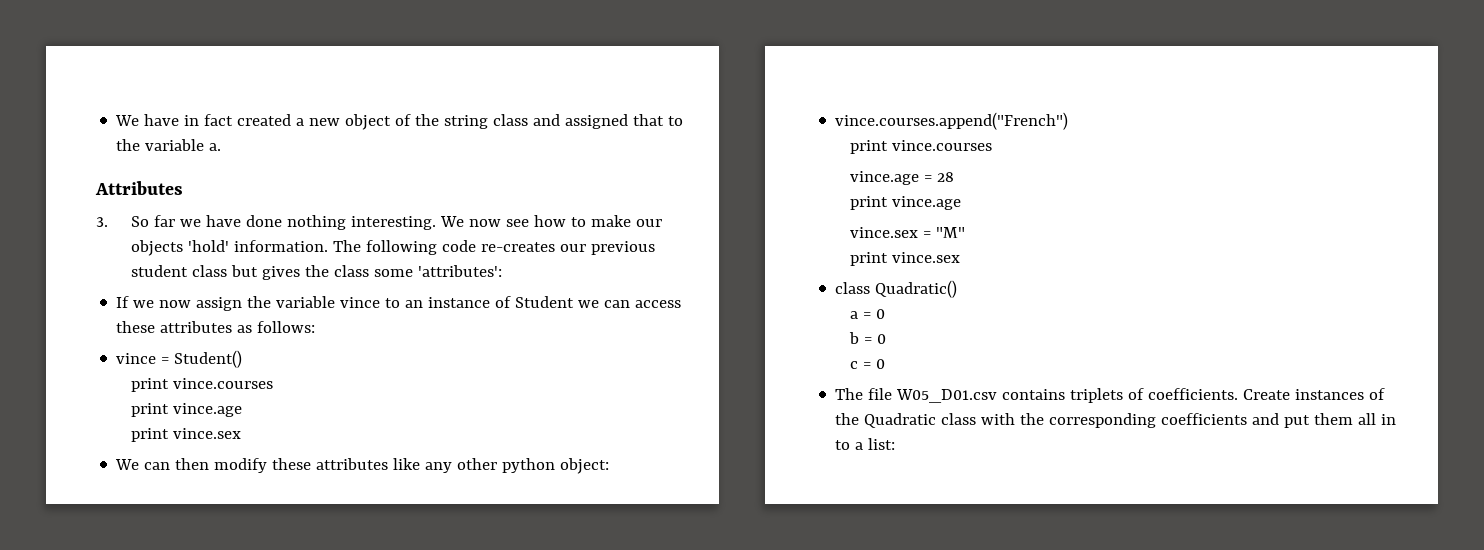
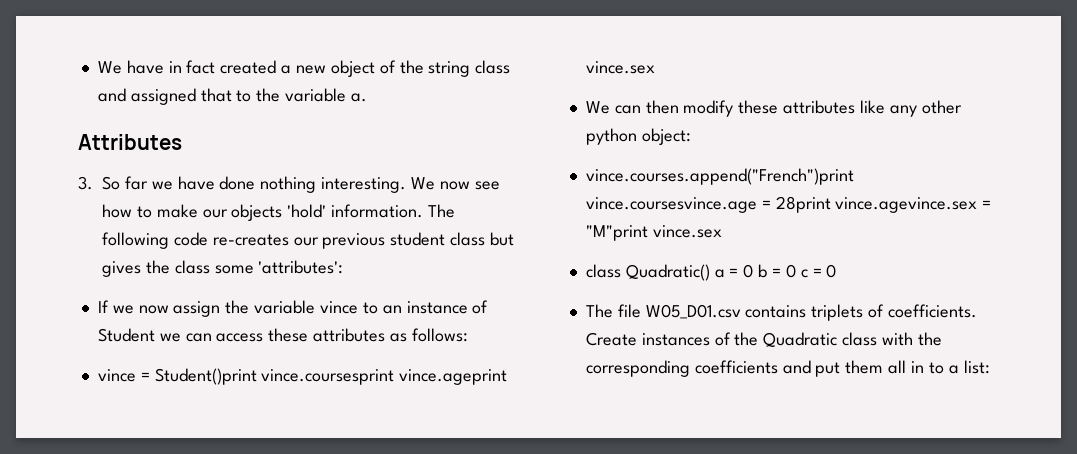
- vince = Student()
- print vince.courses
- print vince.age
- print vince.sex
+ vince = Student()print vince.coursesprint vince.ageprint vince.sex
- vince.courses.append("French")
- print vince.courses
- vince.age = 28
- print vince.age
- vince.sex = "M"
- print vince.sex
+ vince.courses.append("French")print vince.coursesvince.age = 28print vince.agevince.sex = "M"print vince.sex
- class Quadratic()
- a = 0
- b = 0
- c = 0
+ class Quadratic() a = 0 b = 0 c = 0

